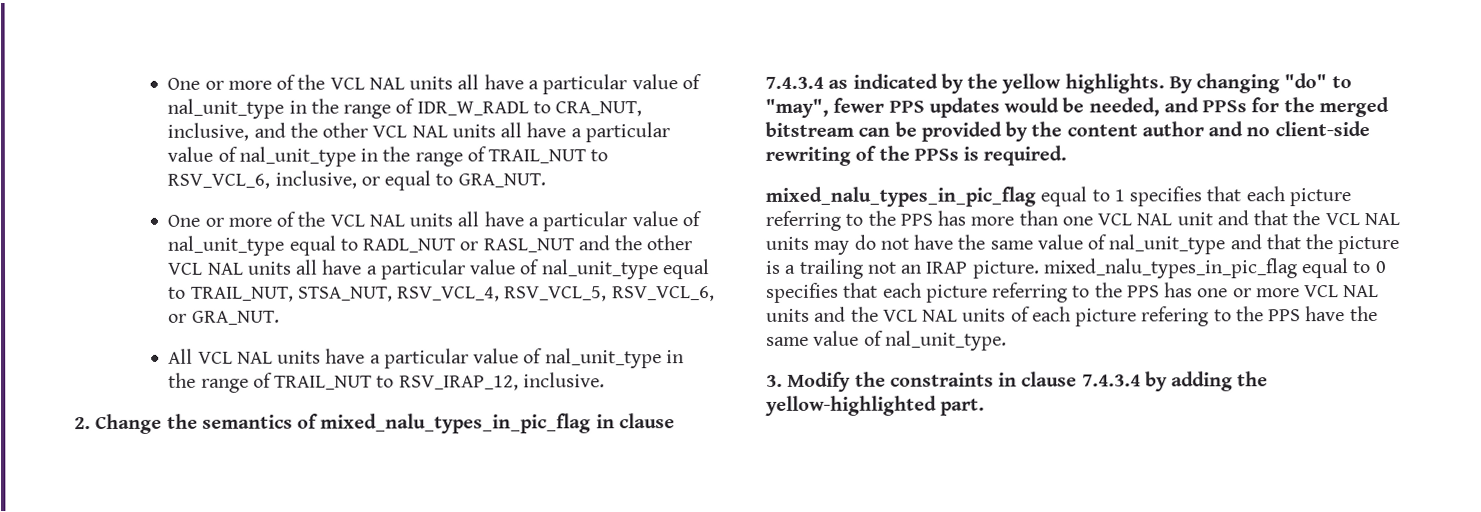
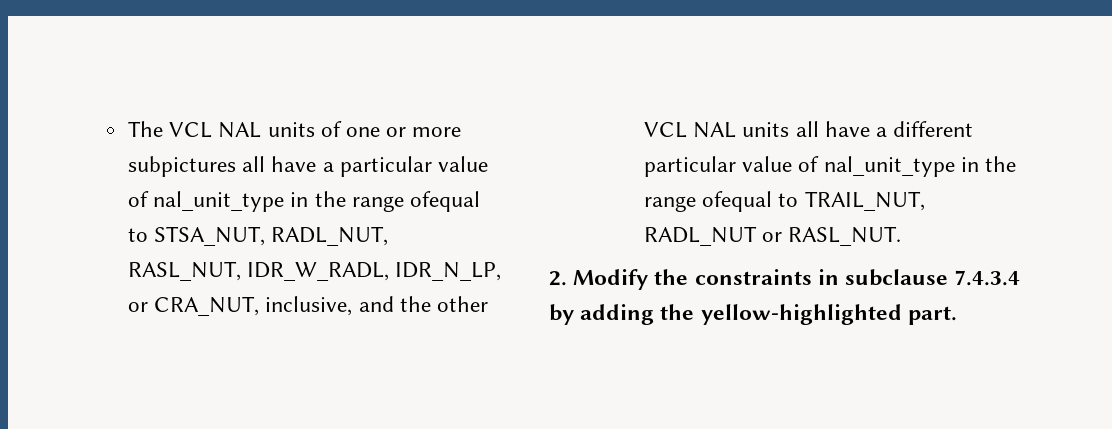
- One or more of the VCL NAL units all have a particular value of nal_unit_type in the range of IDR_W_RADL to CRA_NUT, inclusive, and the other VCL NAL units all have a particular value of nal_unit_type in the range of TRAIL_NUT to RSV_VCL_6, inclusive, or equal to GRA_NUT.
- One or more of the VCL NAL units all have a particular value of nal_unit_type equal to RADL_NUT or RASL_NUT and the other VCL NAL units all have a particular value of nal_unit_type equal to TRAIL_NUT, STSA_NUT, RSV_VCL_4, RSV_VCL_5, RSV_VCL_6, or GRA_NUT.
- All VCL NAL units have a particular value of nal_unit_type in the range of TRAIL_NUT to RSV_IRAP_12, inclusive.
- 2. Change the semantics of mixed_nalu_types_in_pic_flag in clause 7.4.3.4 as indicated by the yellow highlights. By changing "do" to "may", fewer PPS updates would be needed, and PPSs for the merged bitstream can be provided by the content author and no client-side rewriting of the PPSs is required.
- mixed_nalu_types_in_pic_flag equal to 1 specifies that each picture referring to the PPS has more than one VCL NAL unit and that the VCL NAL units may do not have the same value of nal_unit_type and that the picture is a trailing not an IRAP picture. mixed_nalu_types_in_pic_flag equal to 0 specifies that each picture referring to the PPS has one or more VCL NAL units and the VCL NAL units of each picture refering to the PPS have the same value of nal_unit_type.
- 3. Modify the constraints in clause 7.4.3.4 by adding the yellow-highlighted part.
+ The VCL NAL units of one or more subpictures all have a particular value of nal_unit_type in the range ofequal to STSA_NUT, RADL_NUT, RASL_NUT, IDR_W_RADL, IDR_N_LP, or CRA_NUT, inclusive, and the other VCL NAL units all have a different particular value of nal_unit_type in the range ofequal to TRAIL_NUT, RADL_NUT or RASL_NUT.
+ 2. Modify the constraints in subclause 7.4.3.4 by adding the yellow-highlighted part.

